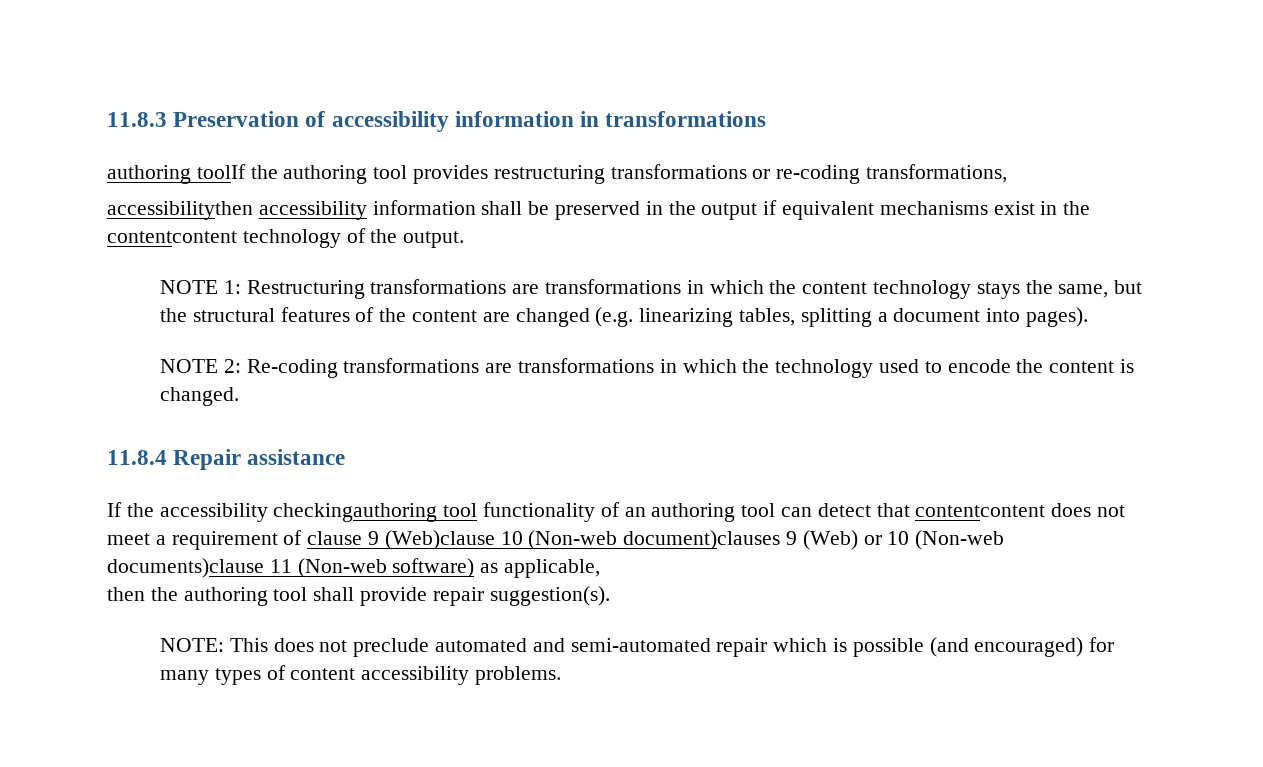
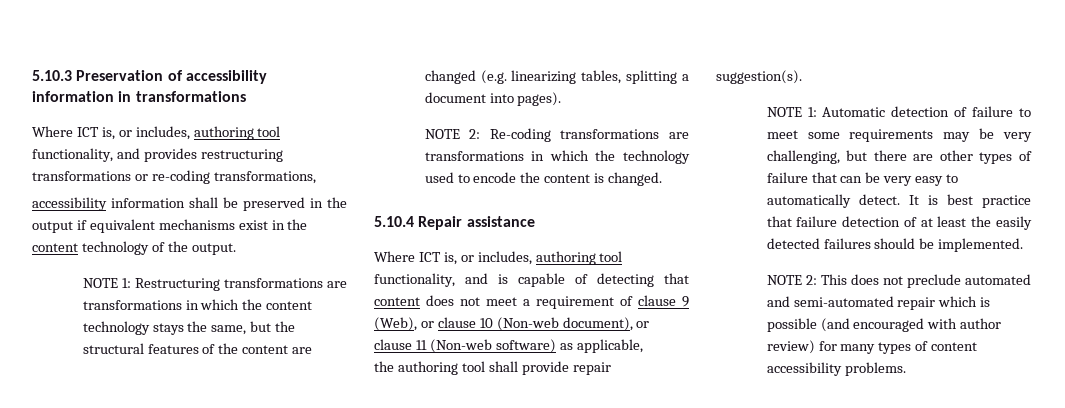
- 11.8.3 Preservation of accessibility information in transformations
+ 5.10.3 Preservation of accessibility information in transformations
- authoring toolIf the authoring tool provides restructuring transformations or re-coding transformations,
+ Where ICT is, or includes, authoring tool functionality, and provides restructuring transformations or re-coding transformations,
- accessibilitythen accessibility information shall be preserved in the output if equivalent mechanisms exist in the contentcontent technology of the output.
+ accessibility information shall be preserved in the output if equivalent mechanisms exist in the content technology of the output.
- 11.8.4 Repair assistance
+ 5.10.4 Repair assistance
- If the accessibility checkingauthoring tool functionality of an authoring tool can detect that contentcontent does not meet a requirement of clause 9 (Web)clause 10 (Non-web document)clauses 9 (Web) or 10 (Non-web documents)clause 11 (Non-web software) as applicable,
+ Where ICT is, or includes, authoring tool functionality, and is capable of detecting that content does not meet a requirement of clause 9 (Web), or clause 10 (Non-web document), or clause 11 (Non-web software) as applicable,
- then the authoring tool shall provide repair suggestion(s).
+ the authoring tool shall provide repair suggestion(s).
- NOTE: This does not preclude automated and semi-automated repair which is possible (and encouraged) for many types of content accessibility problems.
+ NOTE 1: Automatic detection of failure to meet some requirements may be very challenging, but there are other types of failure that can be very easy to automatically detect. It is best practice that failure detection of at least the easily detected failures should be implemented.
+ NOTE 2: This does not preclude automated and semi-automated repair which is possible (and encouraged with author review) for many types of content accessibility problems.

